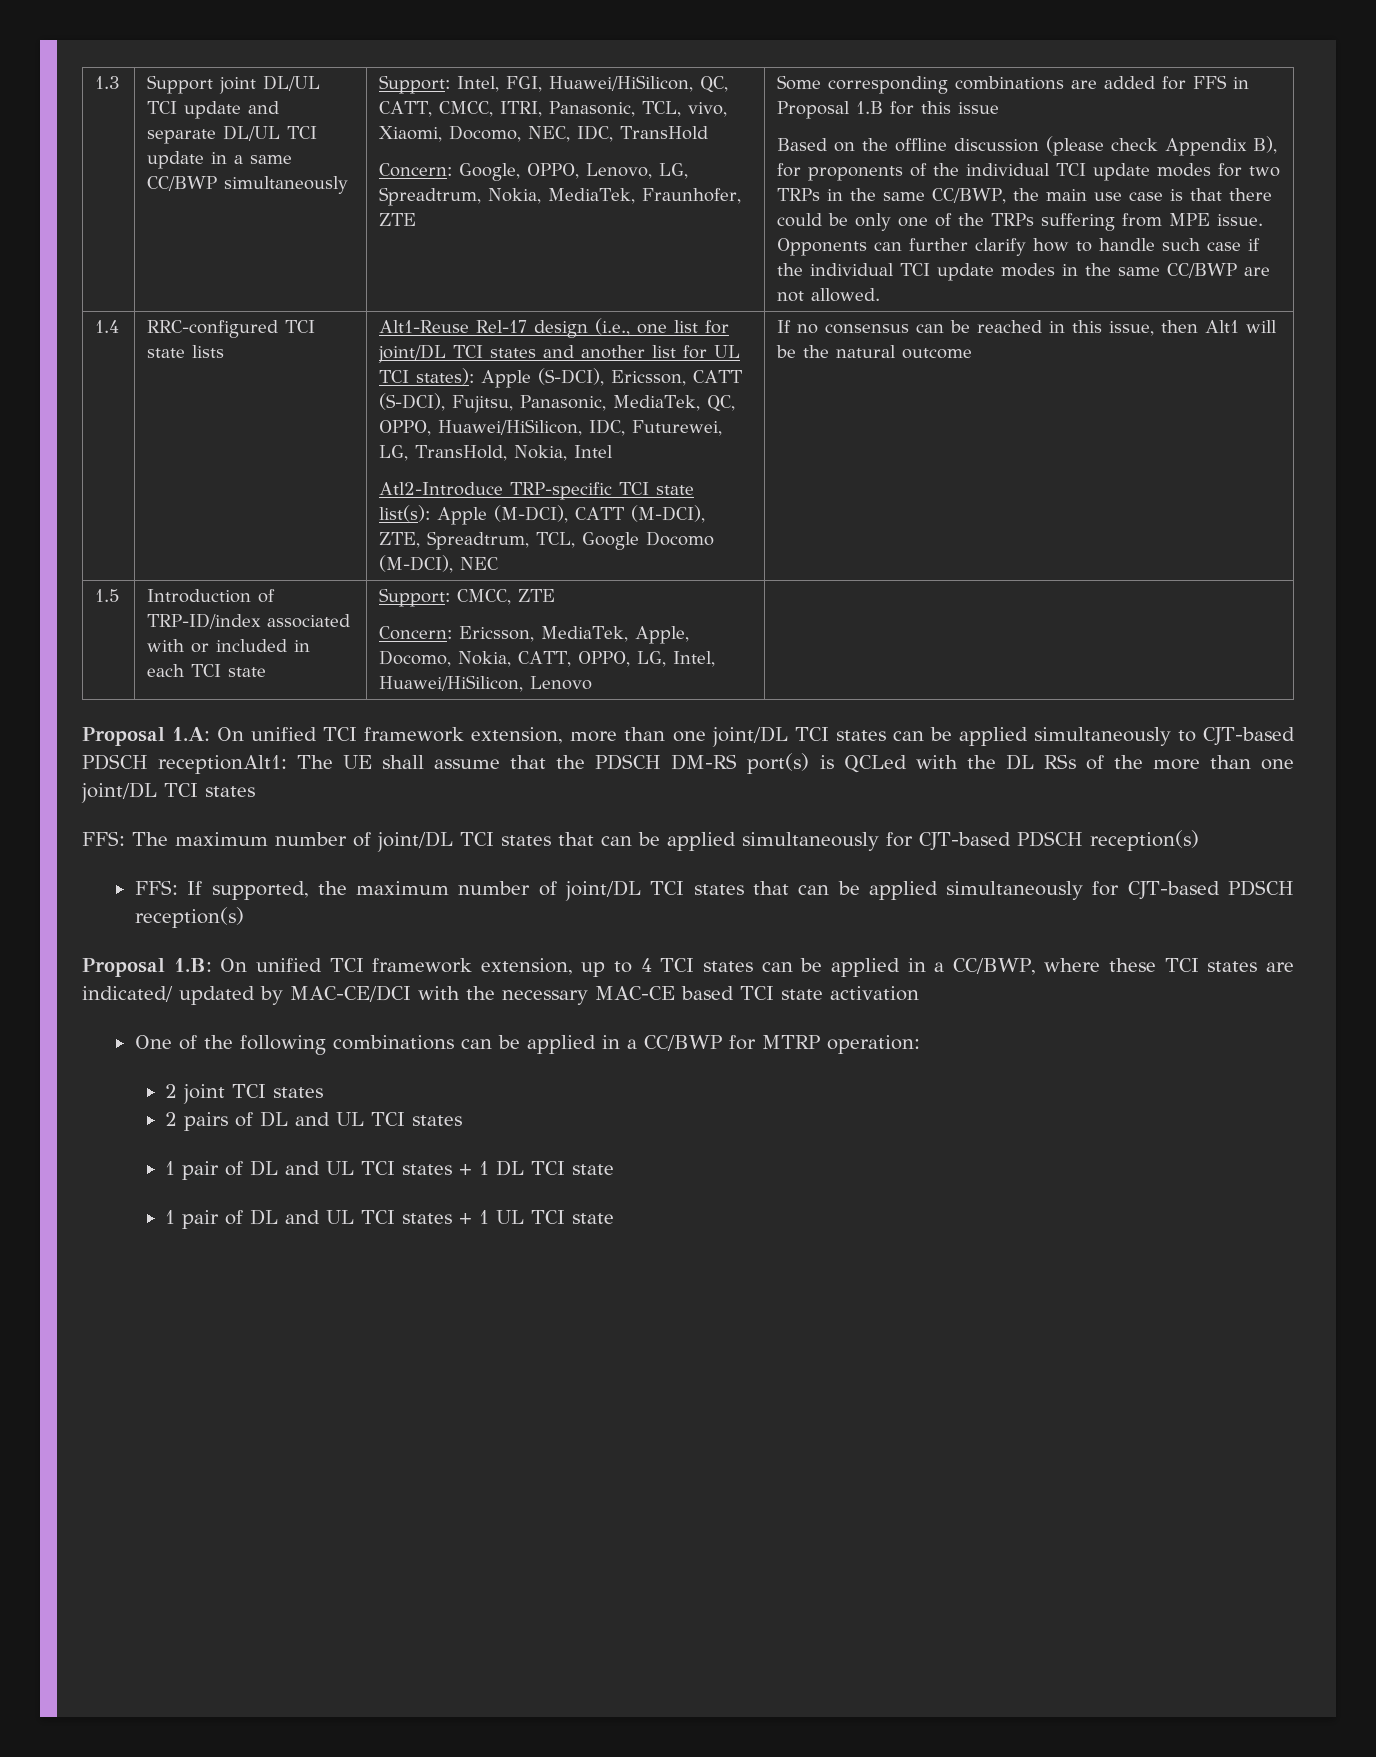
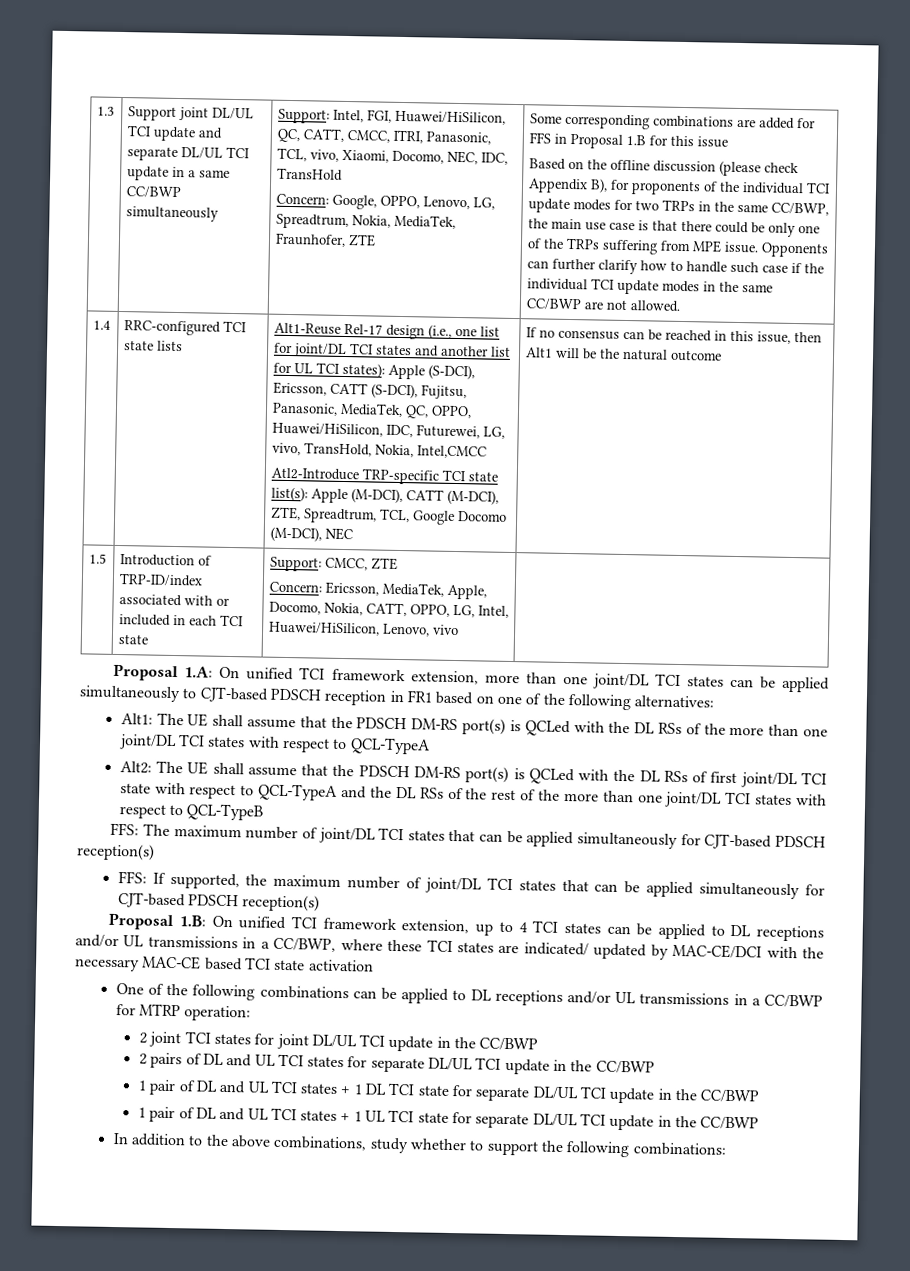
- Alt1-Reuse Rel-17 design (i.e., one list for joint/DL TCI states and another list for UL TCI states): Apple (S-DCI), Ericsson, CATT (S-DCI), Fujitsu, Panasonic, MediaTek, QC, OPPO, Huawei/HiSilicon, IDC, Futurewei, LG, TransHold, Nokia, Intel
+ Alt1-Reuse Rel-17 design (i.e., one list for joint/DL TCI states and another list for UL TCI states): Apple (S-DCI), Ericsson, CATT (S-DCI), Fujitsu, Panasonic, MediaTek, QC, OPPO, Huawei/HiSilicon, IDC, Futurewei, LG, vivo, TransHold, Nokia, Intel,CMCC
  1.5 | Introduction of TRP-ID/index associated with or included in each TCI state | Support: CMCC, ZTE
- Concern: Ericsson, MediaTek, Apple, Docomo, Nokia, CATT, OPPO, LG, Intel, Huawei/HiSilicon, Lenovo |
+ Concern: Ericsson, MediaTek, Apple, Docomo, Nokia, CATT, OPPO, LG, Intel, Huawei/HiSilicon, Lenovo, vivo |
- Proposal 1.A: On unified TCI framework extension, more than one joint/DL TCI states can be applied simultaneously to CJT-based PDSCH receptionAlt1: The UE shall assume that the PDSCH DM-RS port(s) is QCLed with the DL RSs of the more than one joint/DL TCI states
+ Proposal 1.A: On unified TCI framework extension, more than one joint/DL TCI states can be applied simultaneously to CJT-based PDSCH reception in FR1 based on one of the following alternatives:
+ Alt1: The UE shall assume that the PDSCH DM-RS port(s) is QCLed with the DL RSs of the more than one joint/DL TCI states with respect to QCL-TypeA
+ Alt2: The UE shall assume that the PDSCH DM-RS port(s) is QCLed with the DL RSs of first joint/DL TCI state with respect to QCL-TypeA and the DL RSs of the rest of the more than one joint/DL TCI states with respect to QCL-TypeB
- Proposal 1.B: On unified TCI framework extension, up to 4 TCI states can be applied in a CC/BWP, where these TCI states are indicated/ updated by MAC-CE/DCI with the necessary MAC-CE based TCI state activation
+ Proposal 1.B: On unified TCI framework extension, up to 4 TCI states can be applied to DL receptions and/or UL transmissions in a CC/BWP, where these TCI states are indicated/ updated by MAC-CE/DCI with the necessary MAC-CE based TCI state activation
- One of the following combinations can be applied in a CC/BWP for MTRP operation:
+ One of the following combinations can be applied to DL receptions and/or UL transmissions in a CC/BWP for MTRP operation:
- 2 joint TCI states
+ 2 joint TCI states for joint DL/UL TCI update in the CC/BWP
- 2 pairs of DL and UL TCI states
+ 2 pairs of DL and UL TCI states for separate DL/UL TCI update in the CC/BWP
- 1 pair of DL and UL TCI states + 1 DL TCI state
+ 1 pair of DL and UL TCI states + 1 DL TCI state for separate DL/UL TCI update in the CC/BWP
- 1 pair of DL and UL TCI states + 1 UL TCI state
+ 1 pair of DL and UL TCI states + 1 UL TCI state for separate DL/UL TCI update in the CC/BWP
+ In addition to the above combinations, study whether to support the following combinations:

